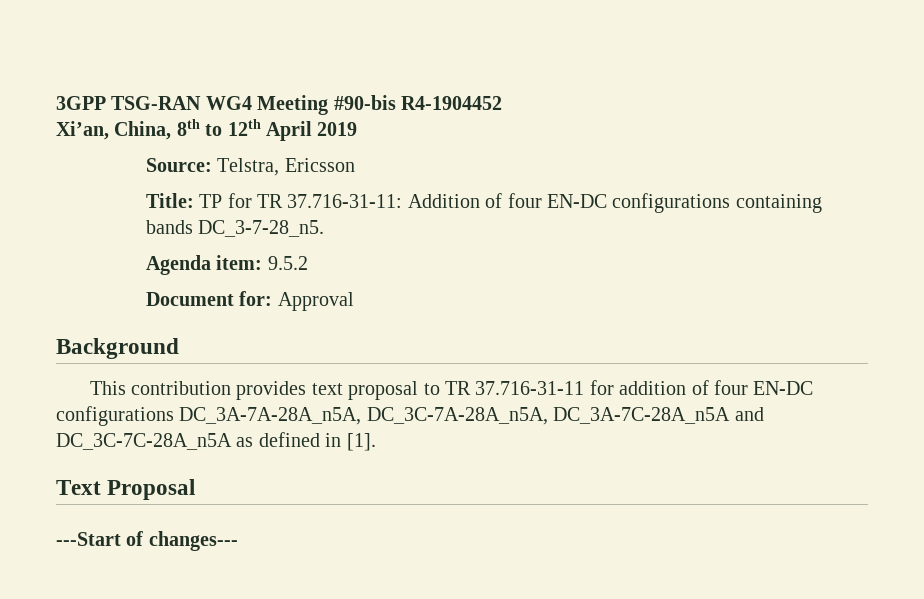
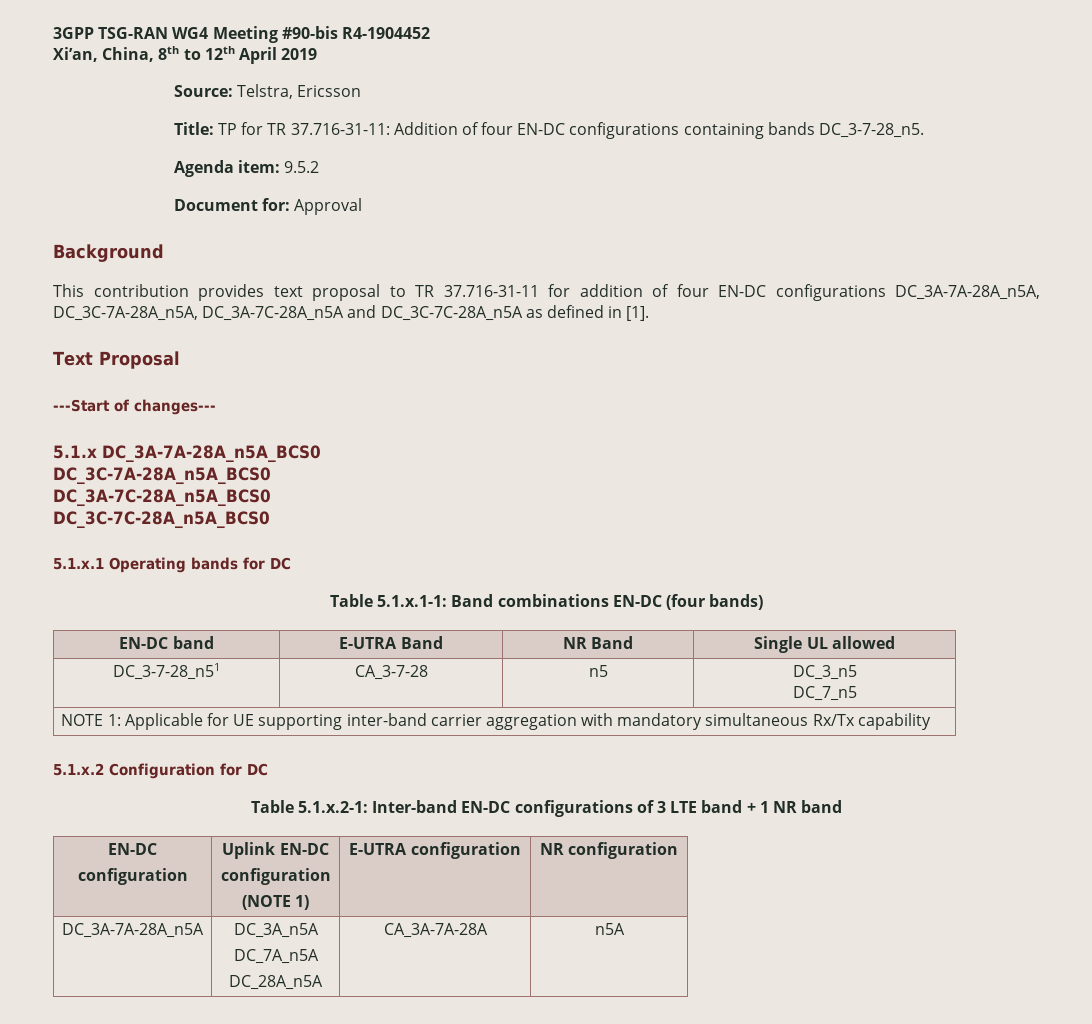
+ 5.1.x DC_3A-7A-28A_n5A_BCS0
+ DC_3C-7A-28A_n5A_BCS0
+ DC_3A-7C-28A_n5A_BCS0
+ DC_3C-7C-28A_n5A_BCS0
+ 5.1.x.1 Operating bands for DC
+ Table 5.1.x.1-1: Band combinations EN-DC (four bands)
+ EN-DC band | E-UTRA Band | NR Band | Single UL allowed
+ DC_3-7-28_n51 | CA_3-7-28 | n5 | DC_3_n5
+ DC_7_n5
+ NOTE 1: Applicable for UE supporting inter-band carrier aggregation with mandatory simultaneous Rx/Tx capability
+ 5.1.x.2 Configuration for DC
+ Table 5.1.x.2-1: Inter-band EN-DC configurations of 3 LTE band + 1 NR band
+ EN-DC
+ configuration | Uplink EN-DC
+ configuration
+ (NOTE 1) | E-UTRA configuration | NR configuration
+ DC_3A-7A-28A_n5A | DC_3A_n5A
+ DC_7A_n5A
+ DC_28A_n5A | CA_3A-7A-28A | n5A

